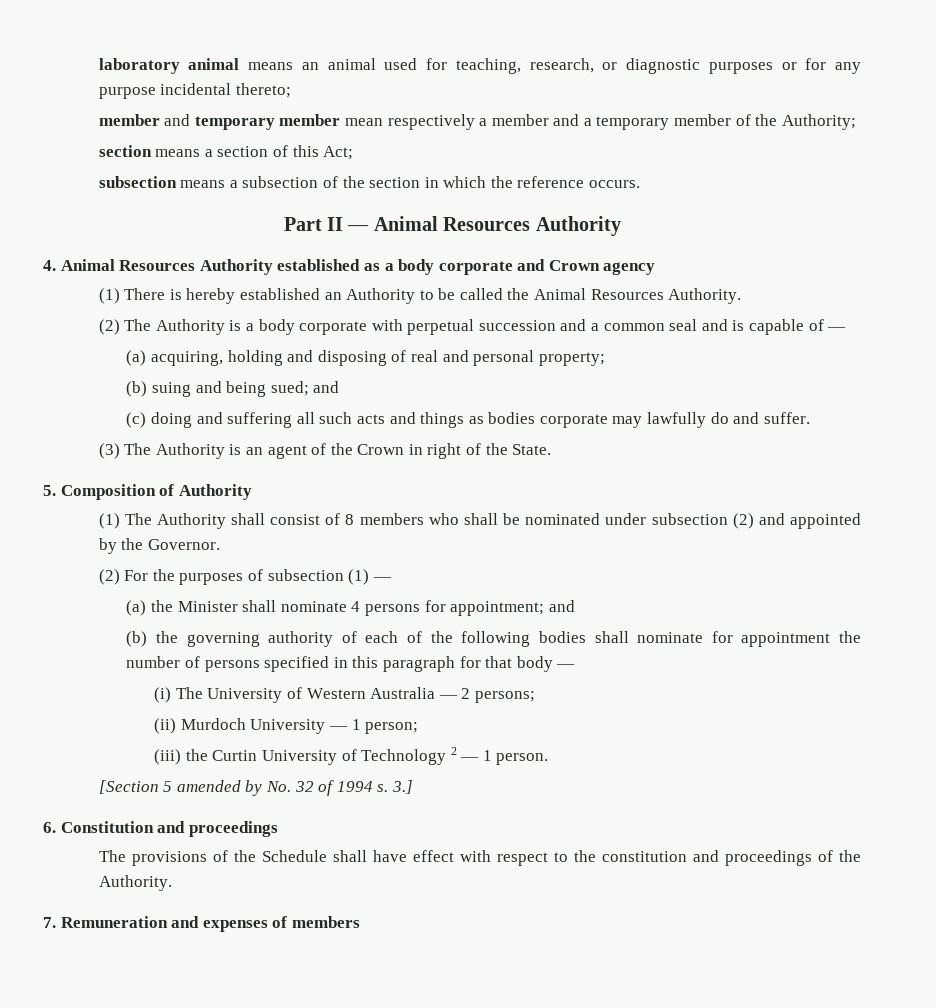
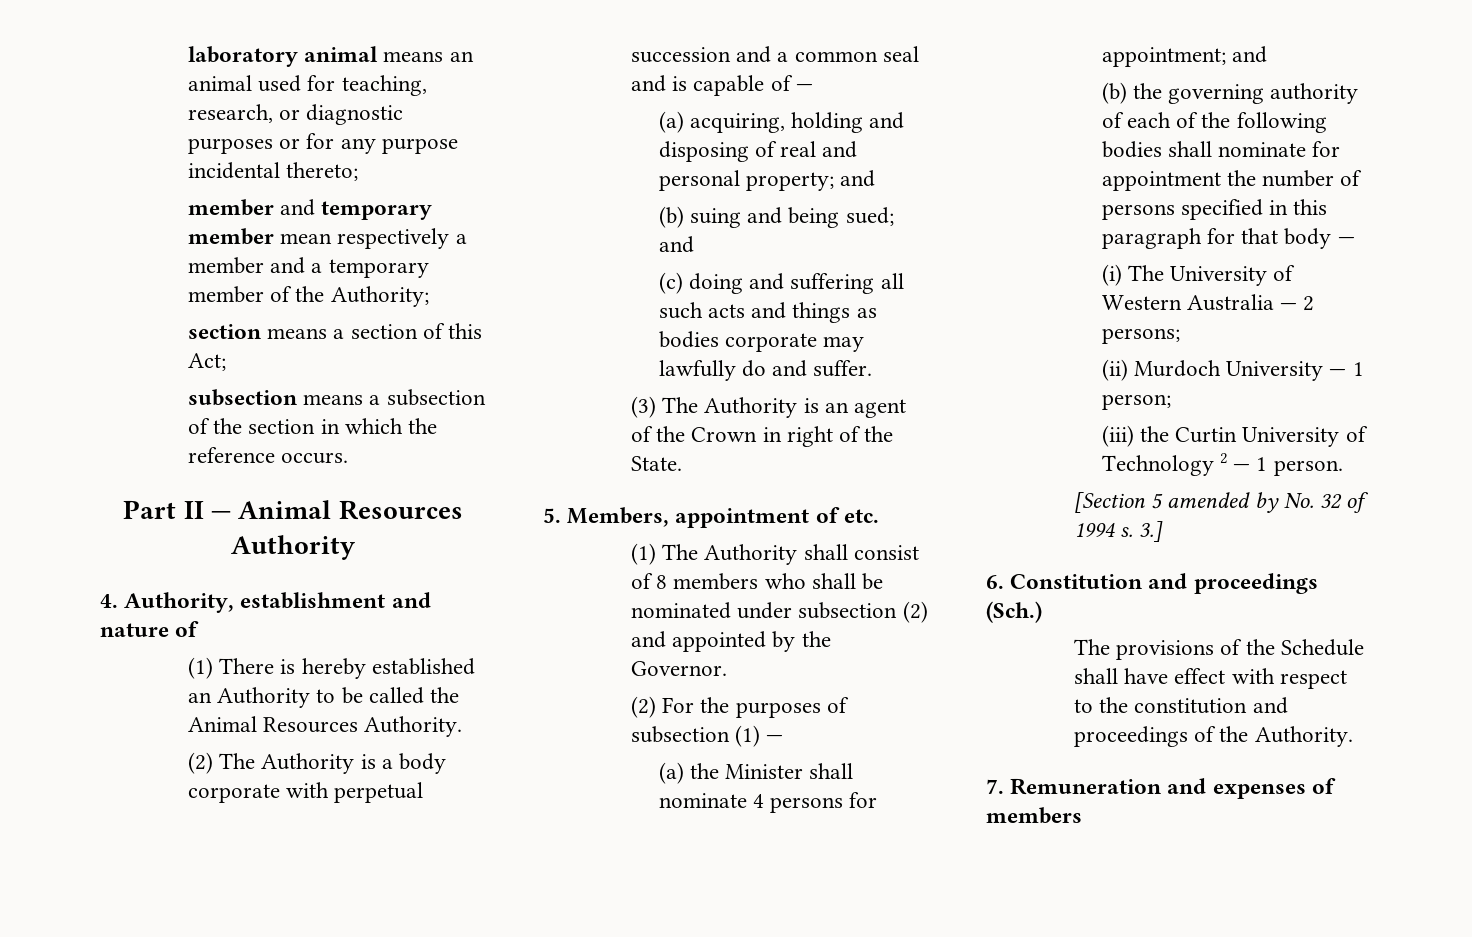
- 4. Animal Resources Authority established as a body corporate and Crown agency
+ 4. Authority, establishment and nature of
- (a) acquiring, holding and disposing of real and personal property;
+ (a) acquiring, holding and disposing of real and personal property; and
- 5. Composition of Authority
+ 5. Members, appointment of etc.
- 6. Constitution and proceedings
+ 6. Constitution and proceedings (Sch.)

